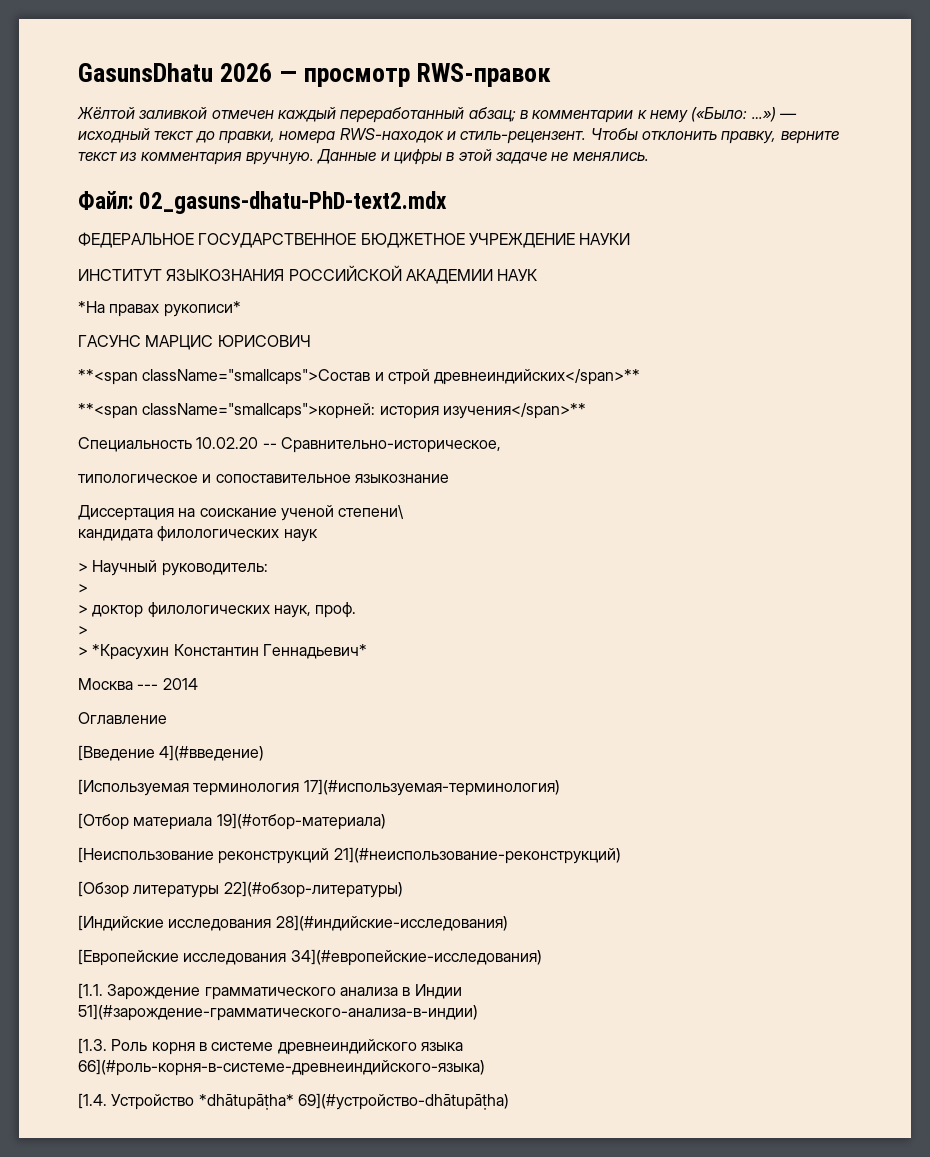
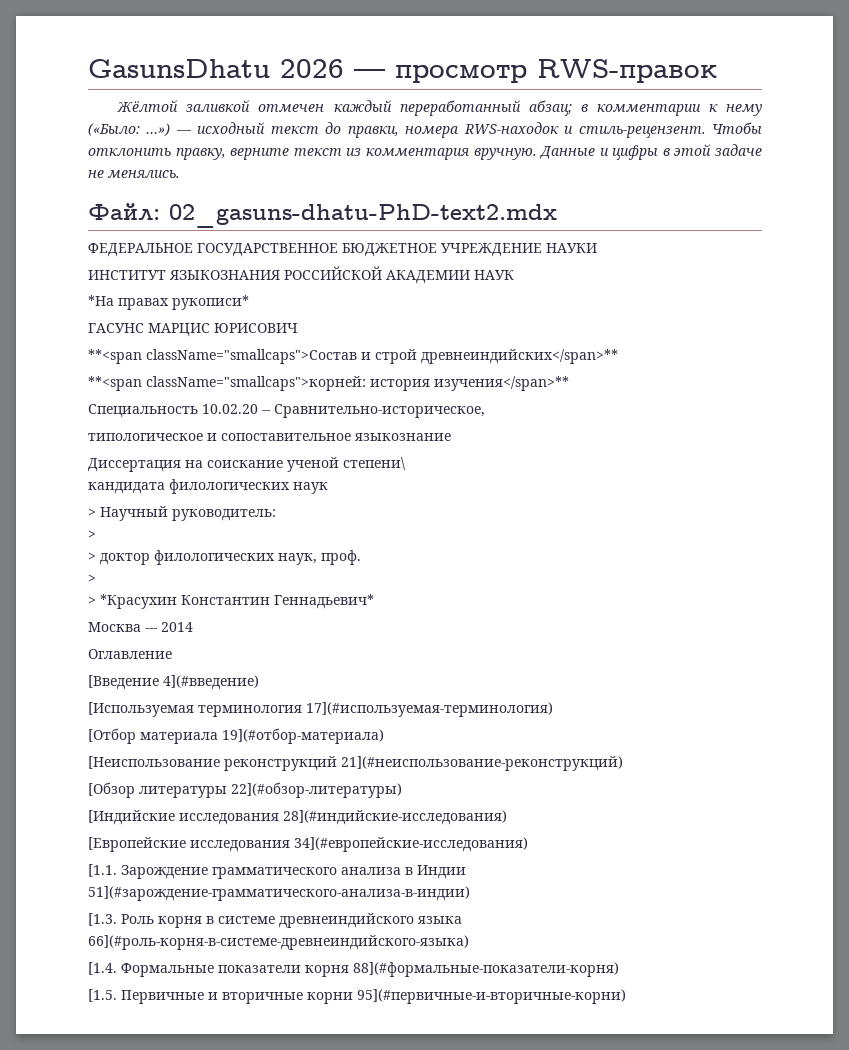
- [1.4. Устройство *dhātupāṭha* 69](#устройство-dhātupāṭha)
+ [1.4. Формальные показатели корня 88](#формальные-показатели-корня)
+ [1.5. Первичные и вторичные корни 95](#первичные-и-вторичные-корни)

